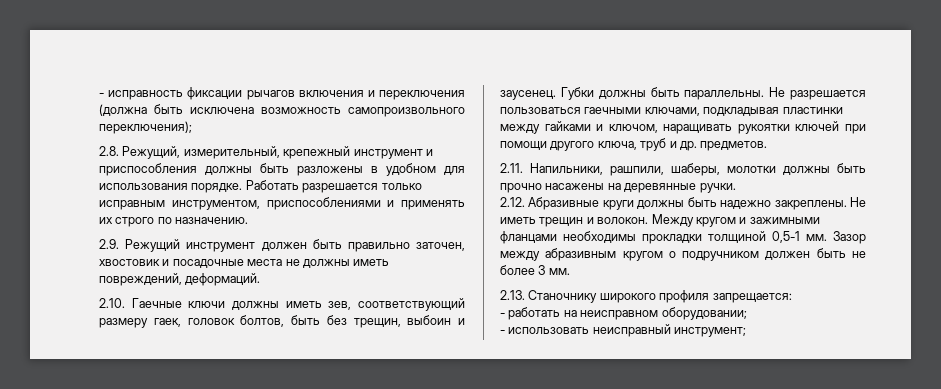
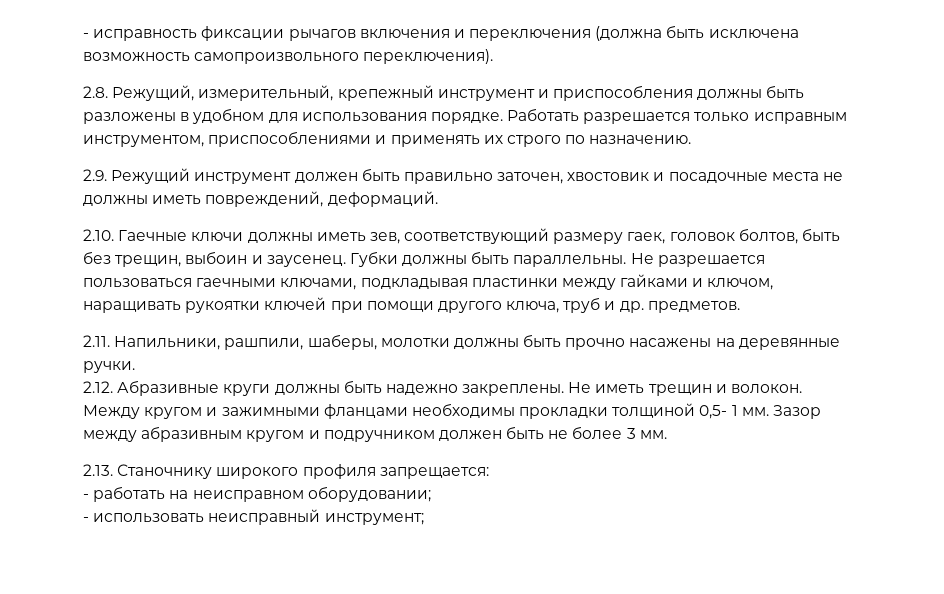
- - исправность фиксации рычагов включения и переключения (должна быть исключена возможность самопроизвольного переключения);
+ - исправность фиксации рычагов включения и переключения (должна быть исключена возможность самопроизвольного переключения).
- Между кругом и зажимными фланцами необходимы прокладки толщиной 0,5-1 мм.
+ Между кругом и зажимными фланцами необходимы прокладки толщиной 0,5- 1 мм.
- Зазор между абразивным кругом о подручником должен быть не более 3 мм.
+ Зазор между абразивным кругом и подручником должен быть не более 3 мм.

